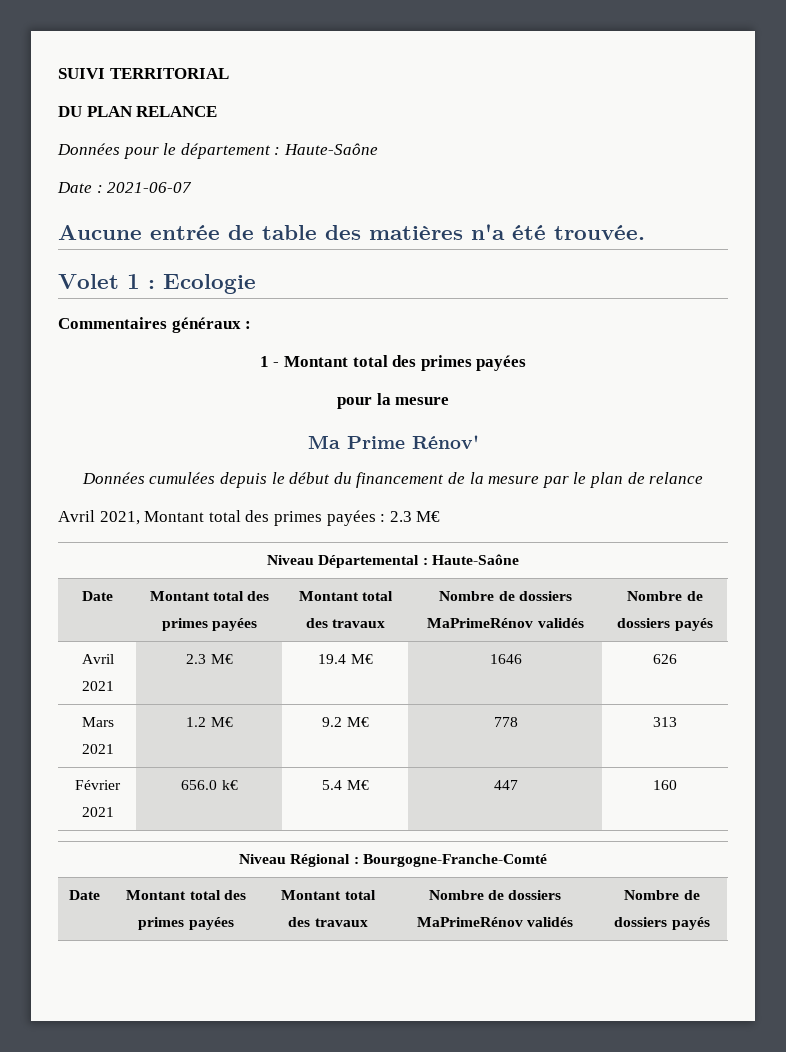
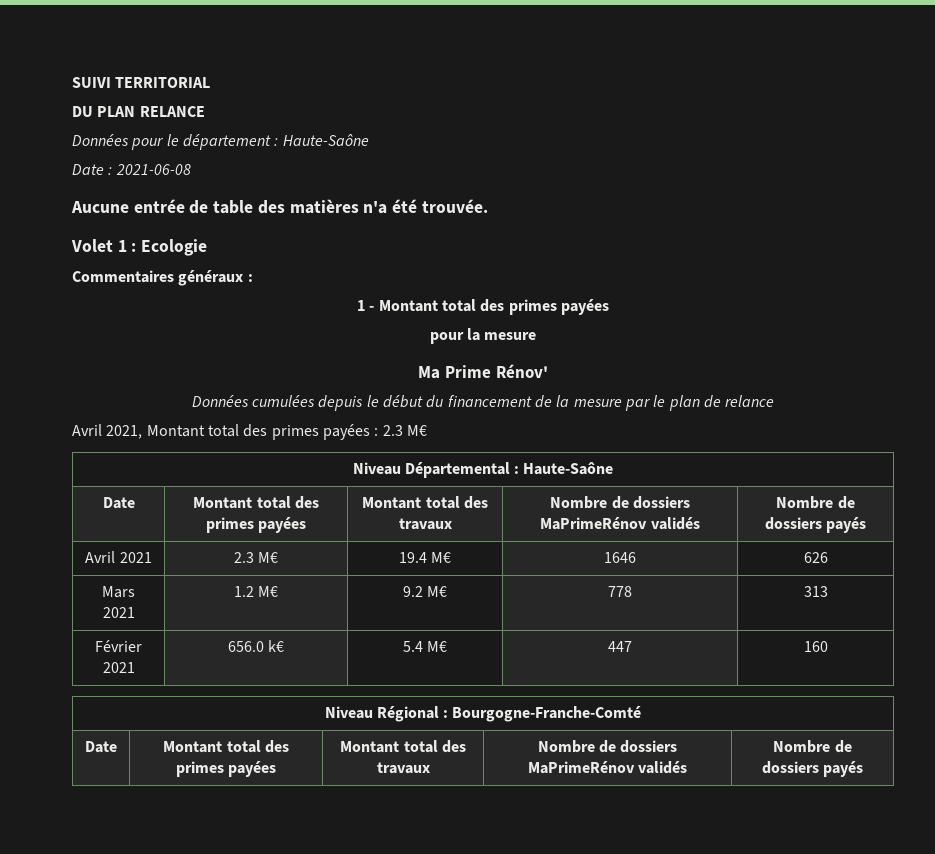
- Date : 2021-06-07
+ Date : 2021-06-08

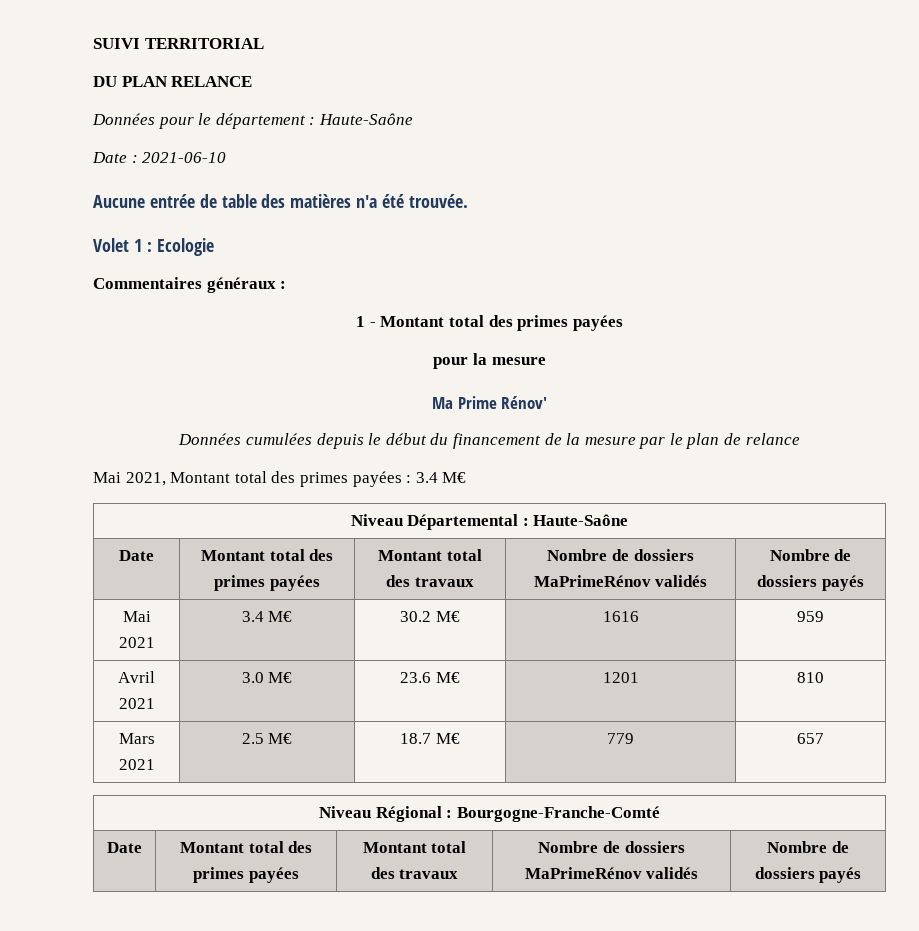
- Date : 2021-06-08
+ Date : 2021-06-10
- Avril 2021, Montant total des primes payées : 2.3 M€
+ Mai 2021, Montant total des primes payées : 3.4 M€
+ Mai 2021 | 3.4 M€ | 30.2 M€ | 1616 | 959
- Avril 2021 | 2.3 M€ | 19.4 M€ | 1646 | 626
+ Avril 2021 | 3.0 M€ | 23.6 M€ | 1201 | 810
- Mars 2021 | 1.2 M€ | 9.2 M€ | 778 | 313
- Février 2021 | 656.0 k€ | 5.4 M€ | 447 | 160
+ Mars 2021 | 2.5 M€ | 18.7 M€ | 779 | 657

